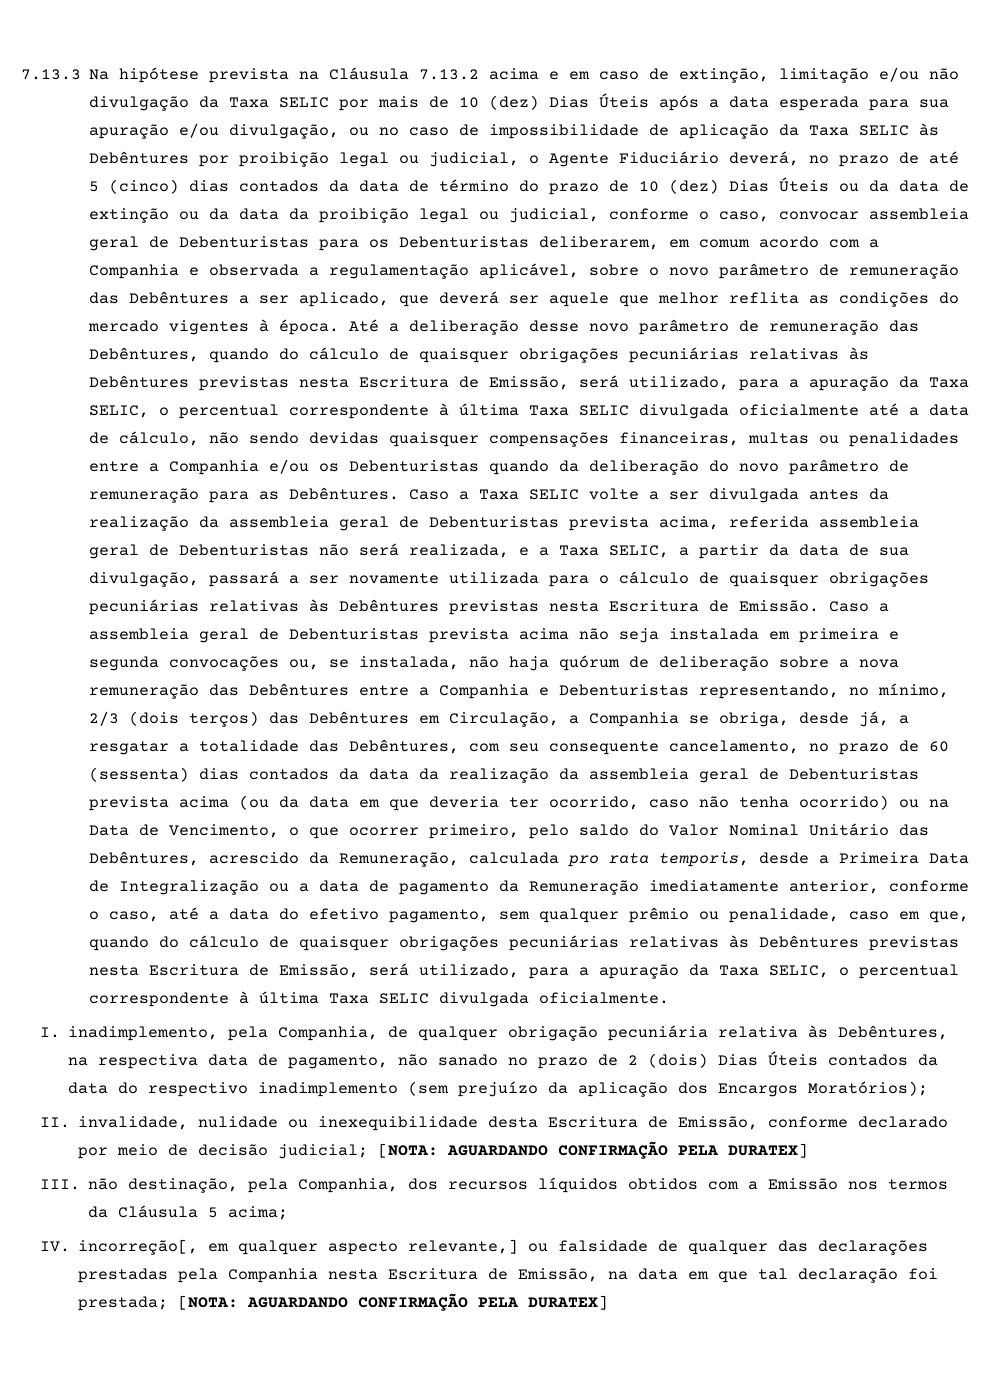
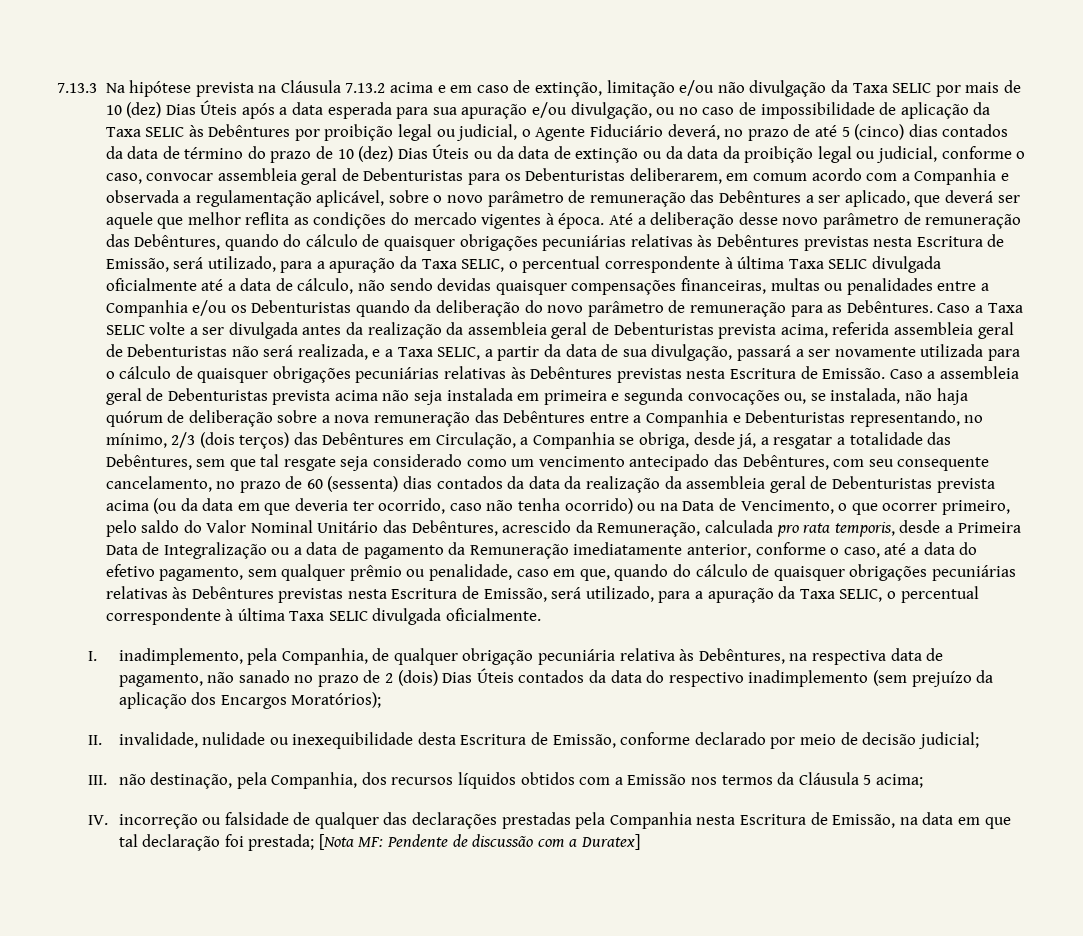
- Caso a assembleia geral de Debenturistas prevista acima não seja instalada em primeira e segunda convocações ou, se instalada, não haja quórum de deliberação sobre a nova remuneração das Debêntures entre a Companhia e Debenturistas representando, no mínimo, 2/3 (dois terços) das Debêntures em Circulação, a Companhia se obriga, desde já, a resgatar a totalidade das Debêntures, com seu consequente cancelamento, no prazo de 60 (sessenta) dias contados da data da realização da assembleia geral de Debenturistas prevista acima (ou da data em que deveria ter ocorrido, caso não tenha ocorrido) ou na Data de Vencimento, o que ocorrer primeiro, pelo saldo do Valor Nominal Unitário das Debêntures, acrescido da Remuneração, calculada pro rata temporis, desde a Primeira Data de Integralização ou a data de pagamento da Remuneração imediatamente anterior, conforme o caso, até a data do efetivo pagamento, sem qualquer prêmio ou penalidade, caso em que, quando do cálculo de quaisquer obrigações pecuniárias relativas às Debêntures previstas nesta Escritura de Emissão, será utilizado, para a apuração da Taxa SELIC, o percentual correspondente à última Taxa SELIC divulgada oficialmente.
+ Caso a assembleia geral de Debenturistas prevista acima não seja instalada em primeira e segunda convocações ou, se instalada, não haja quórum de deliberação sobre a nova remuneração das Debêntures entre a Companhia e Debenturistas representando, no mínimo, 2/3 (dois terços) das Debêntures em Circulação, a Companhia se obriga, desde já, a resgatar a totalidade das Debêntures, sem que tal resgate seja considerado como um vencimento antecipado das Debêntures, com seu consequente cancelamento, no prazo de 60 (sessenta) dias contados da data da realização da assembleia geral de Debenturistas prevista acima (ou da data em que deveria ter ocorrido, caso não tenha ocorrido) ou na Data de Vencimento, o que ocorrer primeiro, pelo saldo do Valor Nominal Unitário das Debêntures, acrescido da Remuneração, calculada pro rata temporis, desde a Primeira Data de Integralização ou a data de pagamento da Remuneração imediatamente anterior, conforme o caso, até a data do efetivo pagamento, sem qualquer prêmio ou penalidade, caso em que, quando do cálculo de quaisquer obrigações pecuniárias relativas às Debêntures previstas nesta Escritura de Emissão, será utilizado, para a apuração da Taxa SELIC, o percentual correspondente à última Taxa SELIC divulgada oficialmente.
- II. invalidade, nulidade ou inexequibilidade desta Escritura de Emissão, conforme declarado por meio de decisão judicial; [NOTA: AGUARDANDO CONFIRMAÇÃO PELA DURATEX]
+ II. invalidade, nulidade ou inexequibilidade desta Escritura de Emissão, conforme declarado por meio de decisão judicial;
- IV. incorreção[, em qualquer aspecto relevante,] ou falsidade de qualquer das declarações prestadas pela Companhia nesta Escritura de Emissão, na data em que tal declaração foi prestada; [NOTA: AGUARDANDO CONFIRMAÇÃO PELA DURATEX]
+ IV. incorreção ou falsidade de qualquer das declarações prestadas pela Companhia nesta Escritura de Emissão, na data em que tal declaração foi prestada; [Nota MF: Pendente de discussão com a Duratex]

